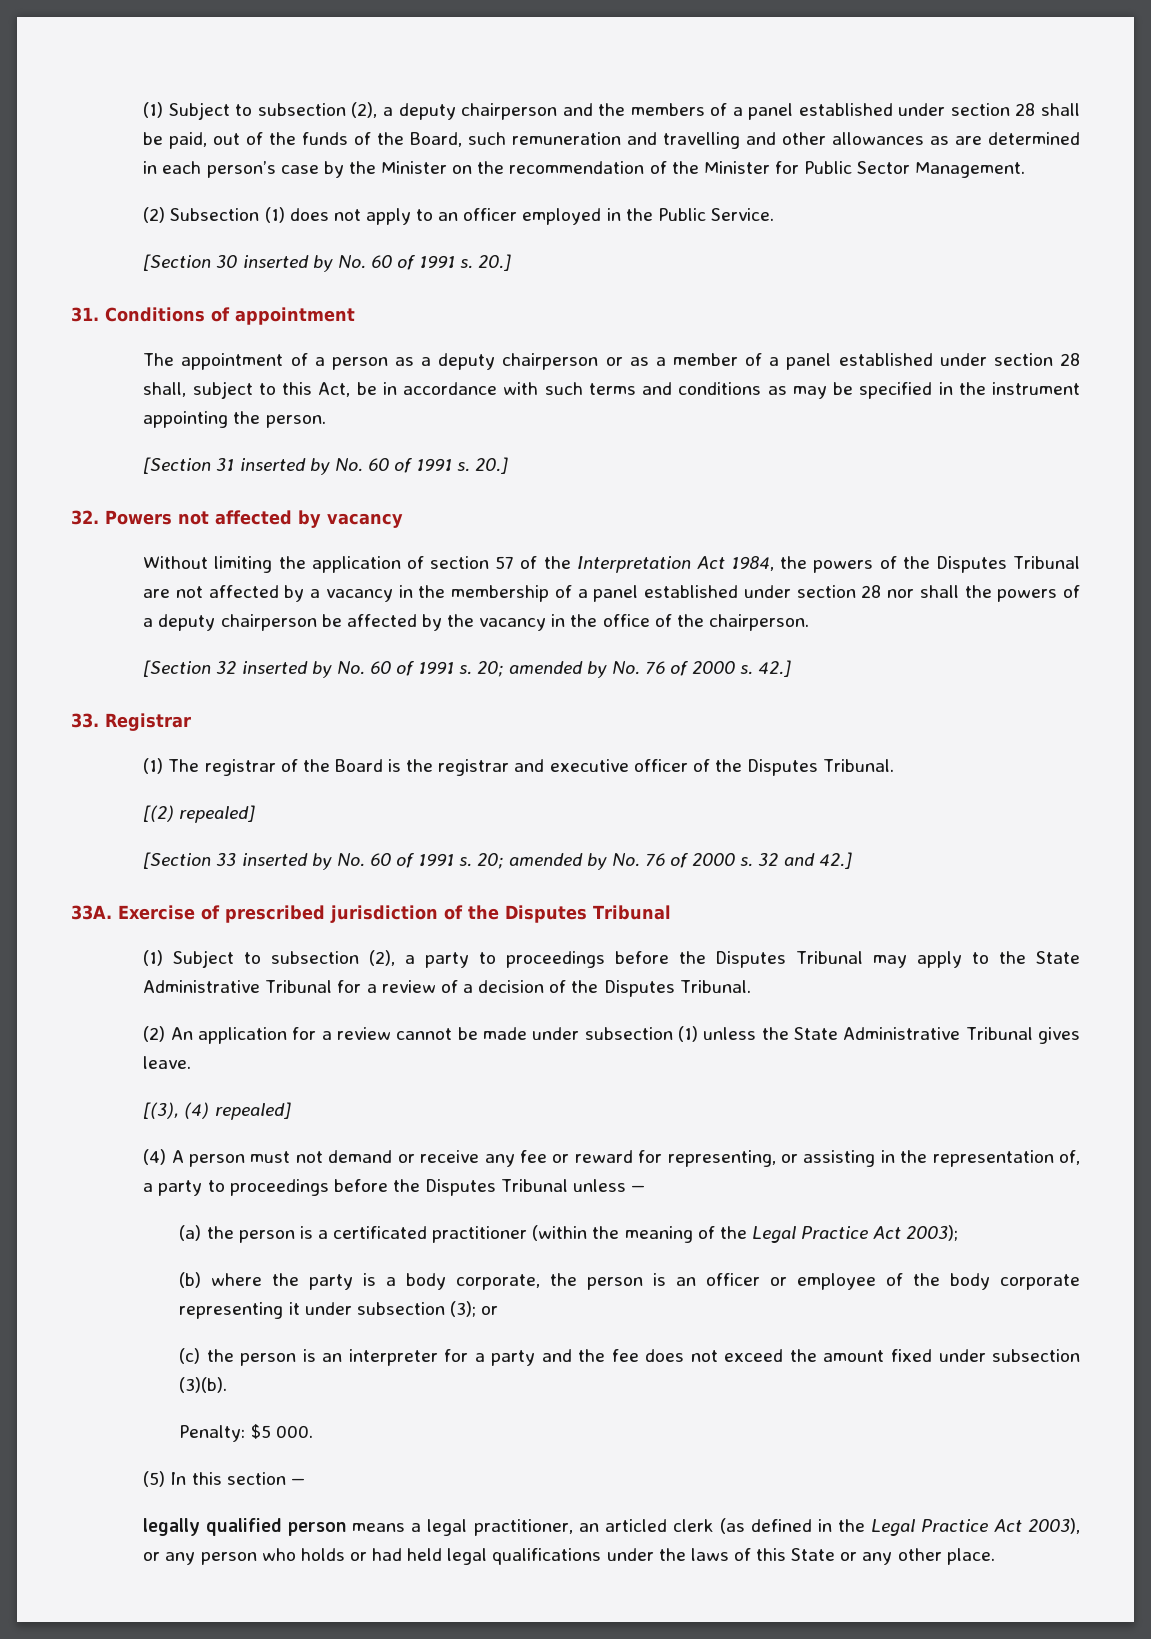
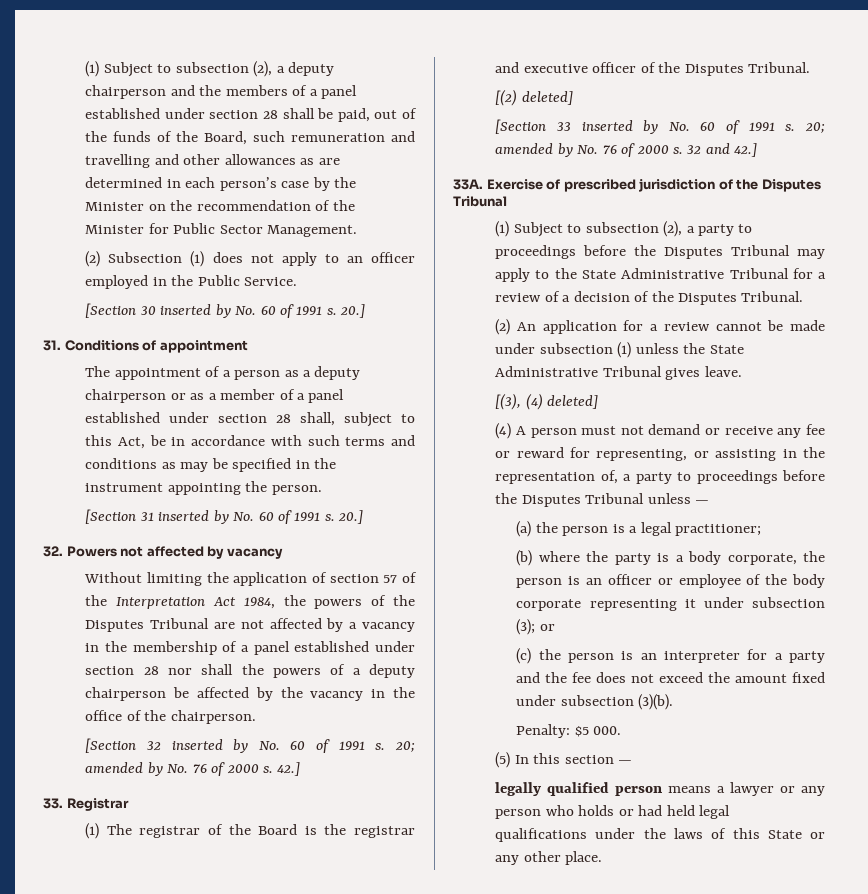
- [(2) repealed]
+ [(2) deleted]
- [(3), (4) repealed]
+ [(3), (4) deleted]
- (a) the person is a certificated practitioner (within the meaning of the Legal Practice Act 2003);
+ (a) the person is a legal practitioner;
- legally qualified person means a legal practitioner, an articled clerk (as defined in the Legal Practice Act 2003), or any person who holds or had held legal qualifications under the laws of this State or any other place.
+ legally qualified person means a lawyer or any person who holds or had held legal qualifications under the laws of this State or any other place.

